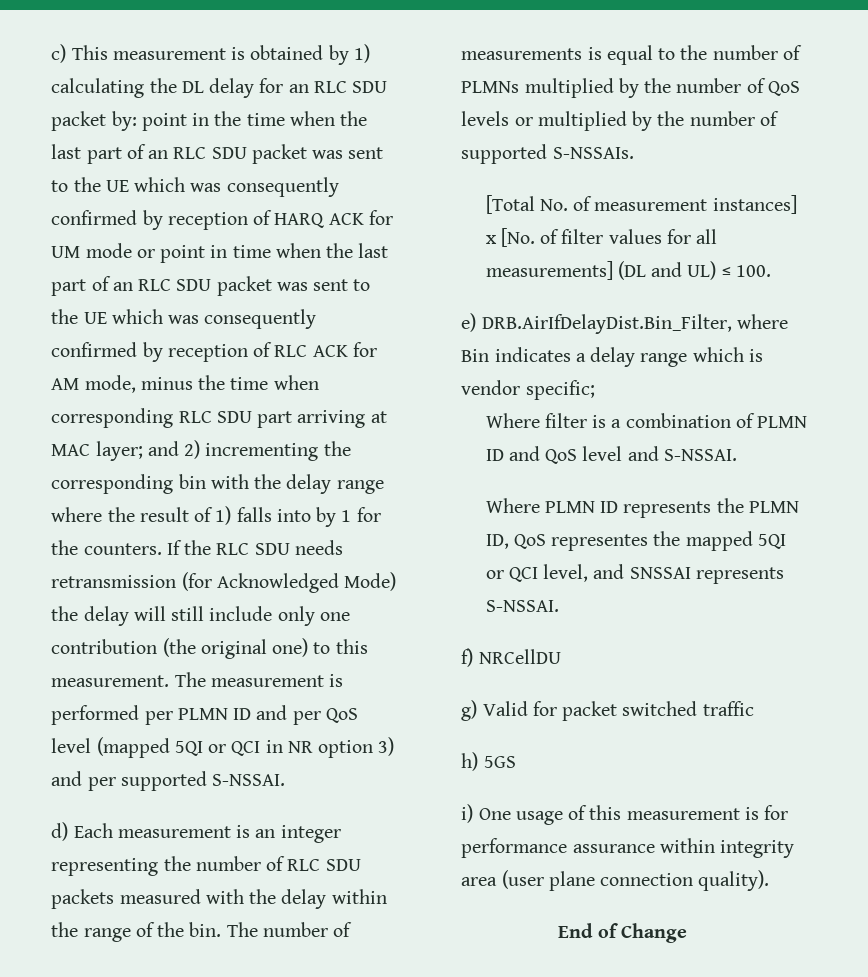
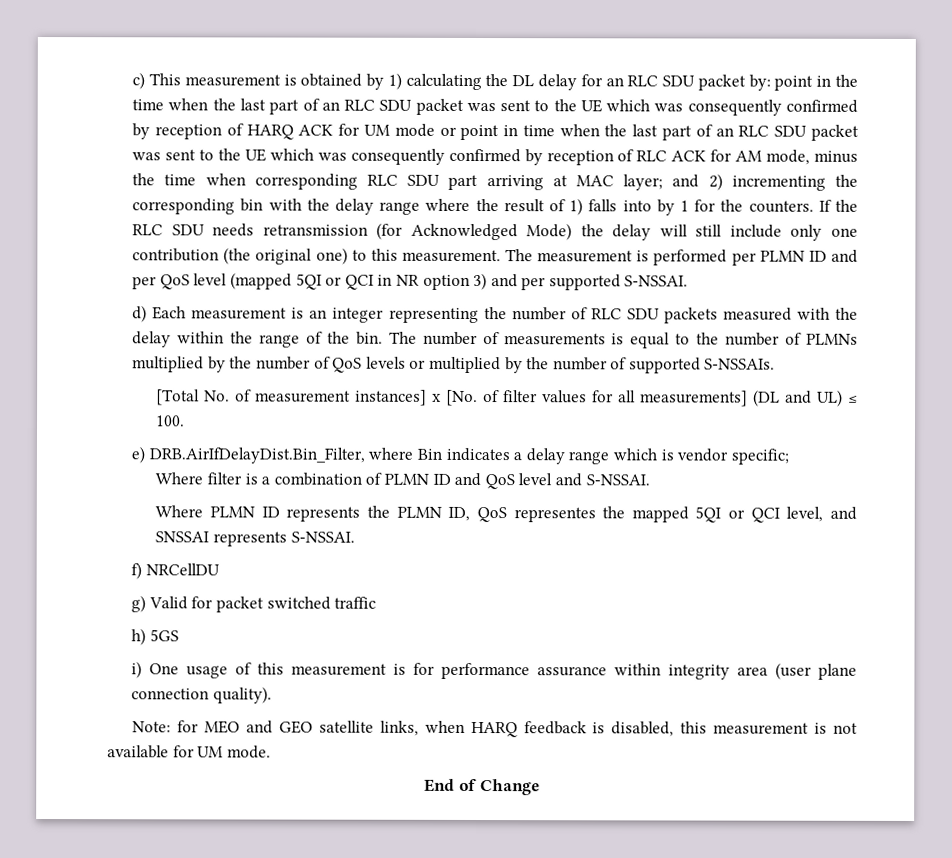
+ Note: for MEO and GEO satellite links, when HARQ feedback is disabled, this measurement is not available for UM mode.

